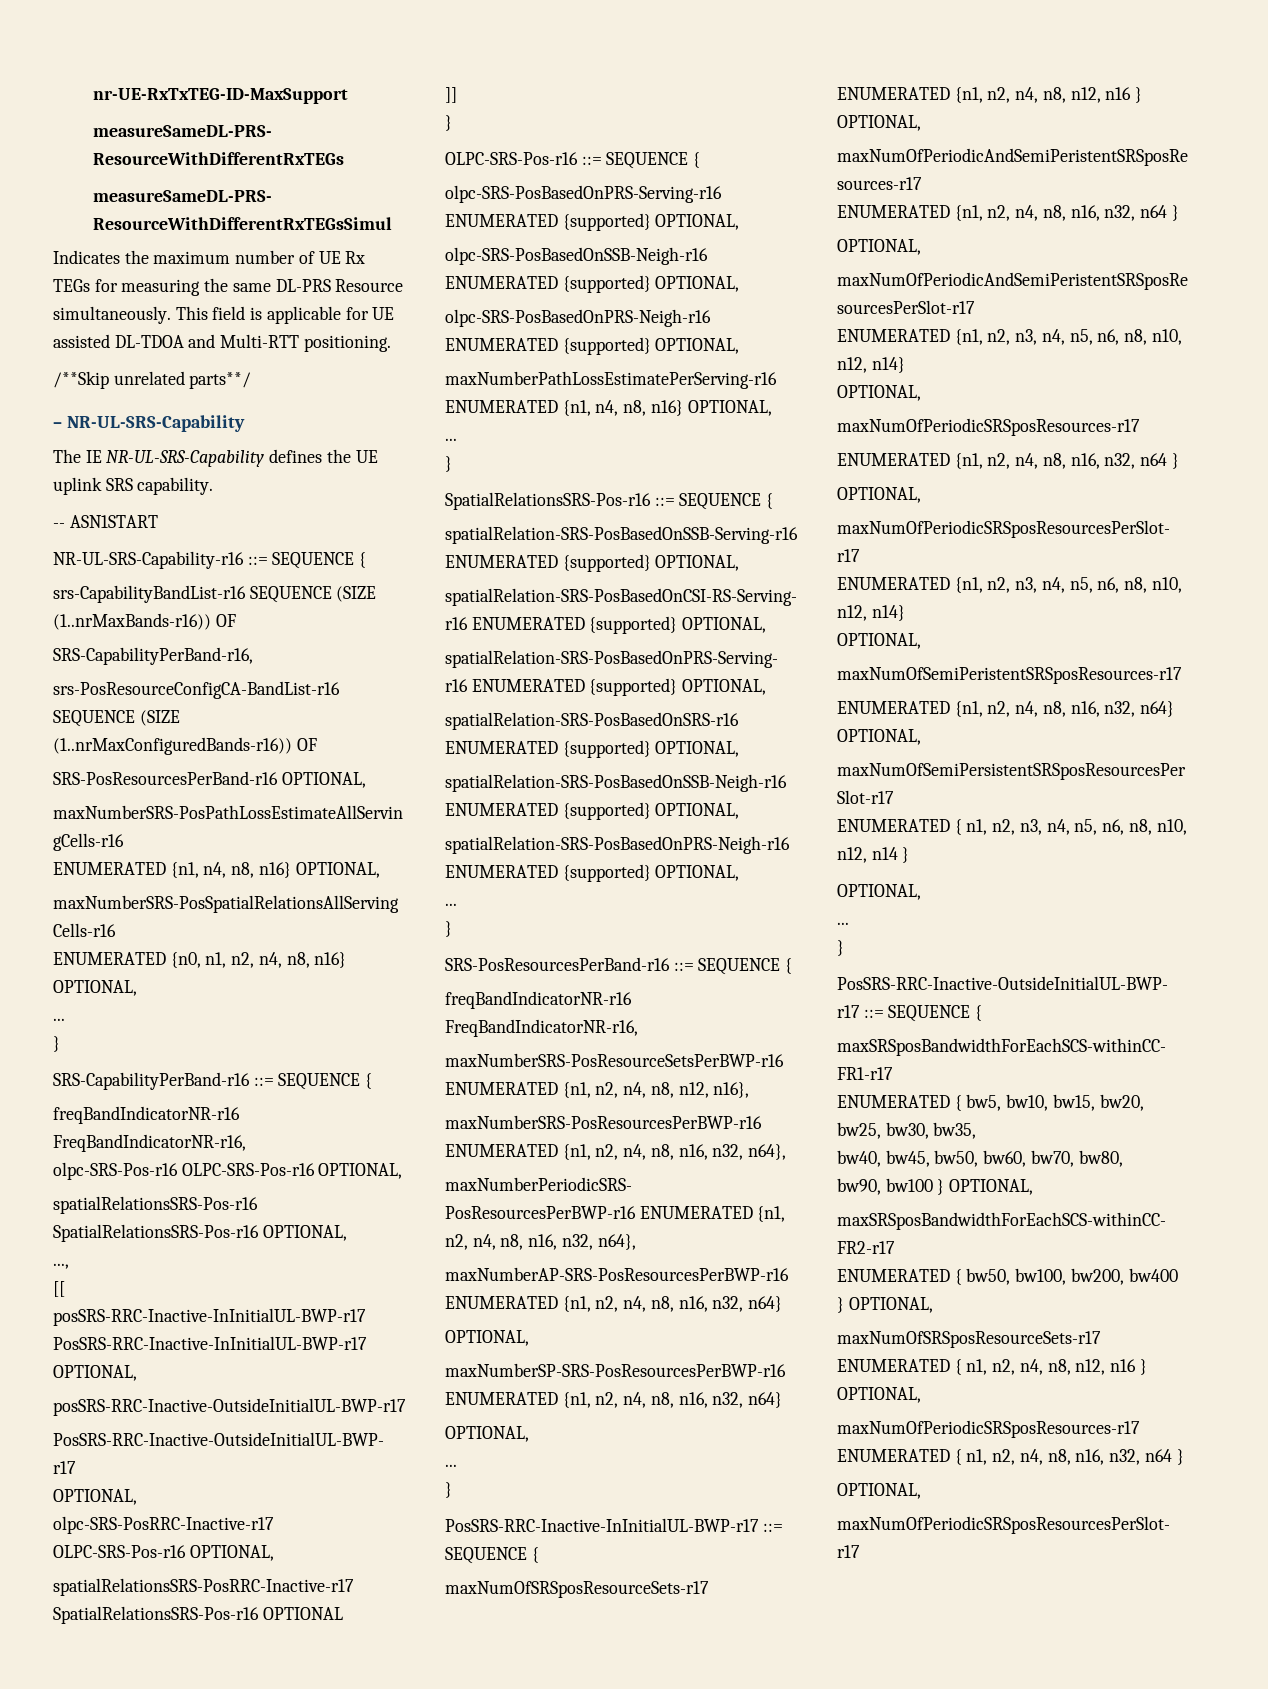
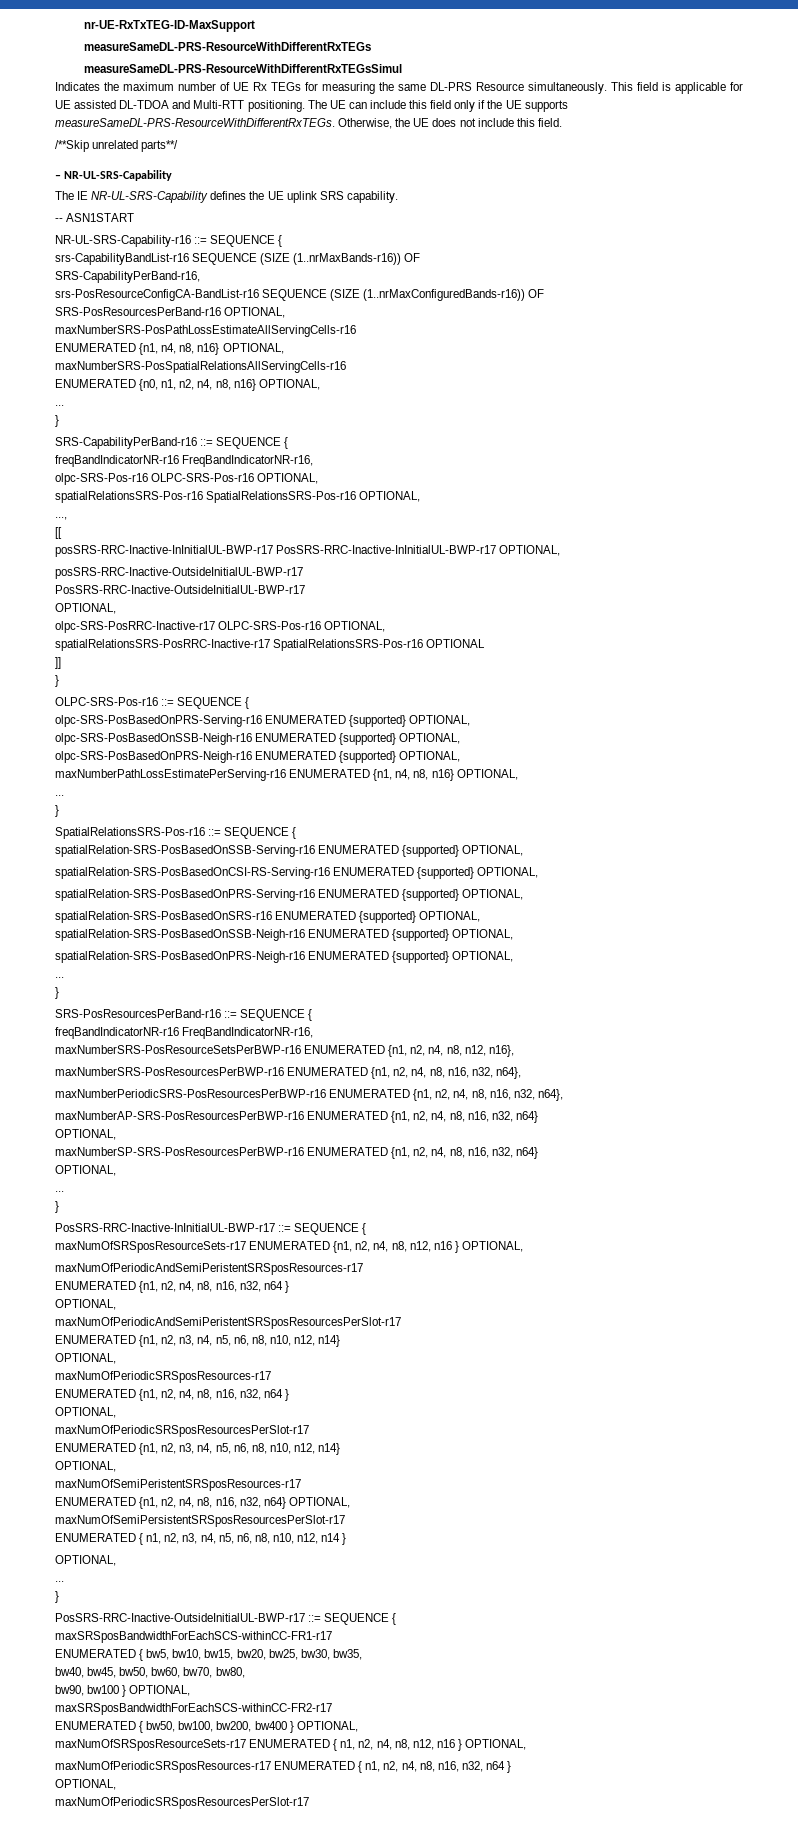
+ The UE can include this field only if the UE supports measureSameDL-PRS-ResourceWithDifferentRxTEGs. Otherwise, the UE does not include this field.

